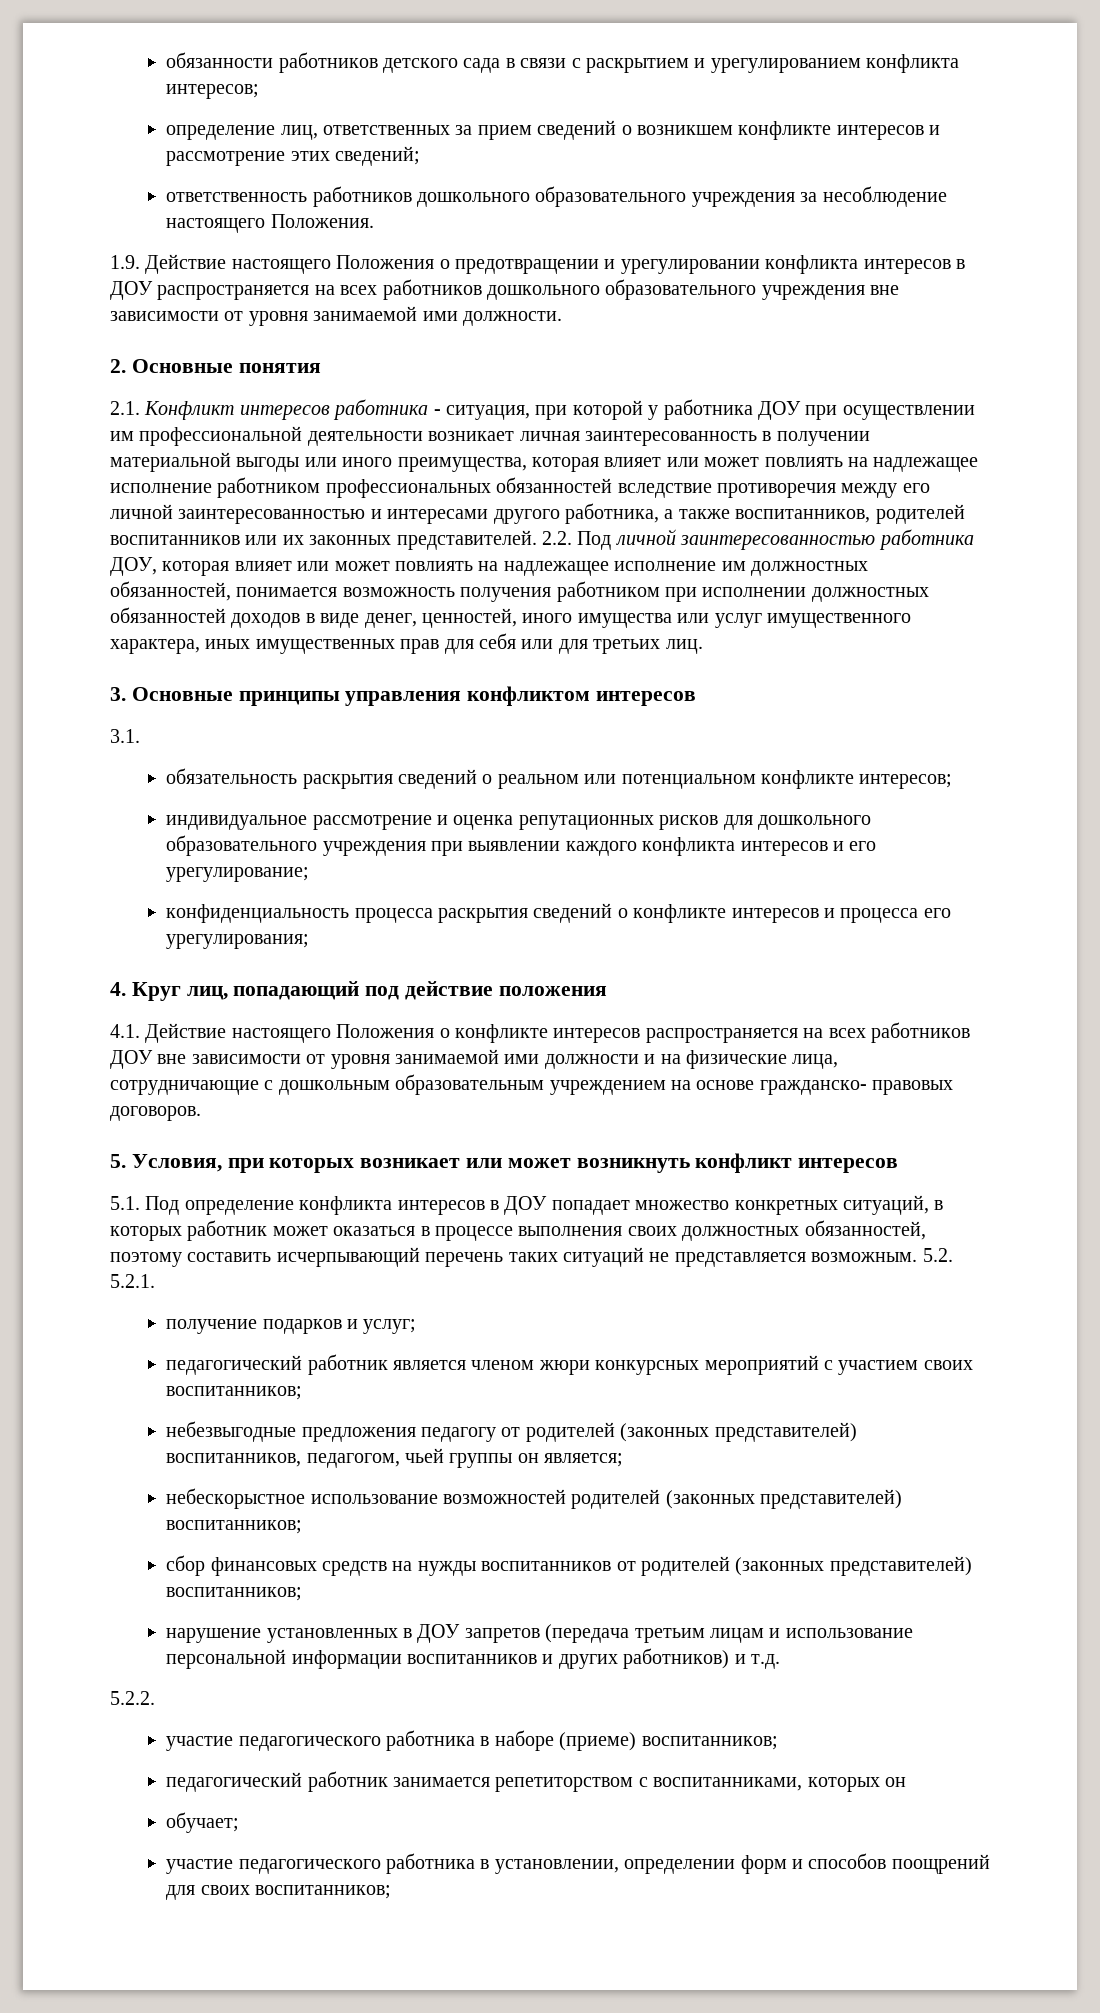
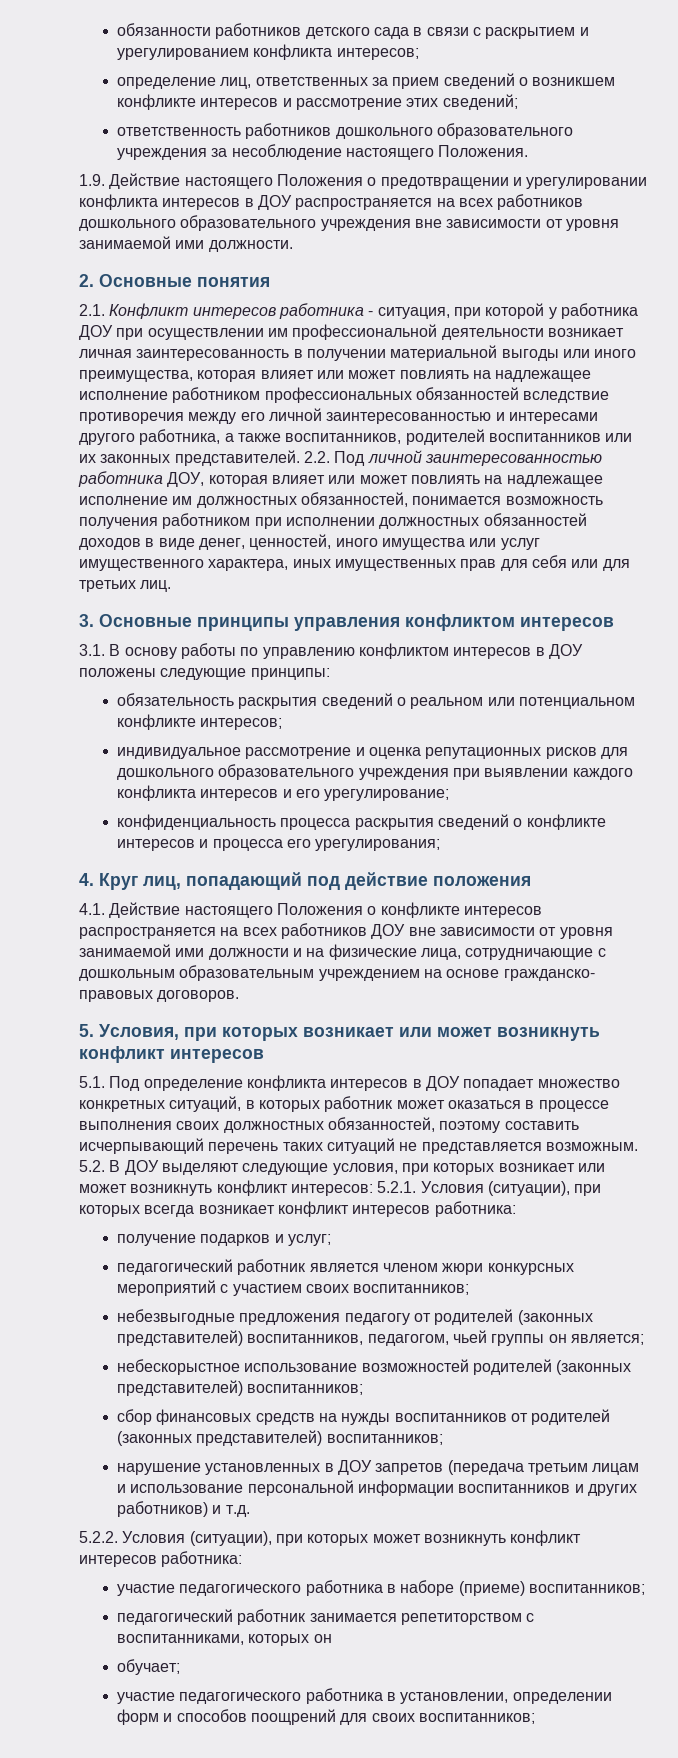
- 3.1.
+ 3.1. В основу работы по управлению конфликтом интересов в ДОУ положены следующие принципы:
- 5.2. 5.2.1.
+ 5.2. В ДОУ выделяют следующие условия, при которых возникает или может возникнуть конфликт интересов: 5.2.1. Условия (ситуации), при которых всегда возникает конфликт интересов работника:
- 5.2.2.
+ 5.2.2. Условия (ситуации), при которых может возникнуть конфликт интересов работника:

